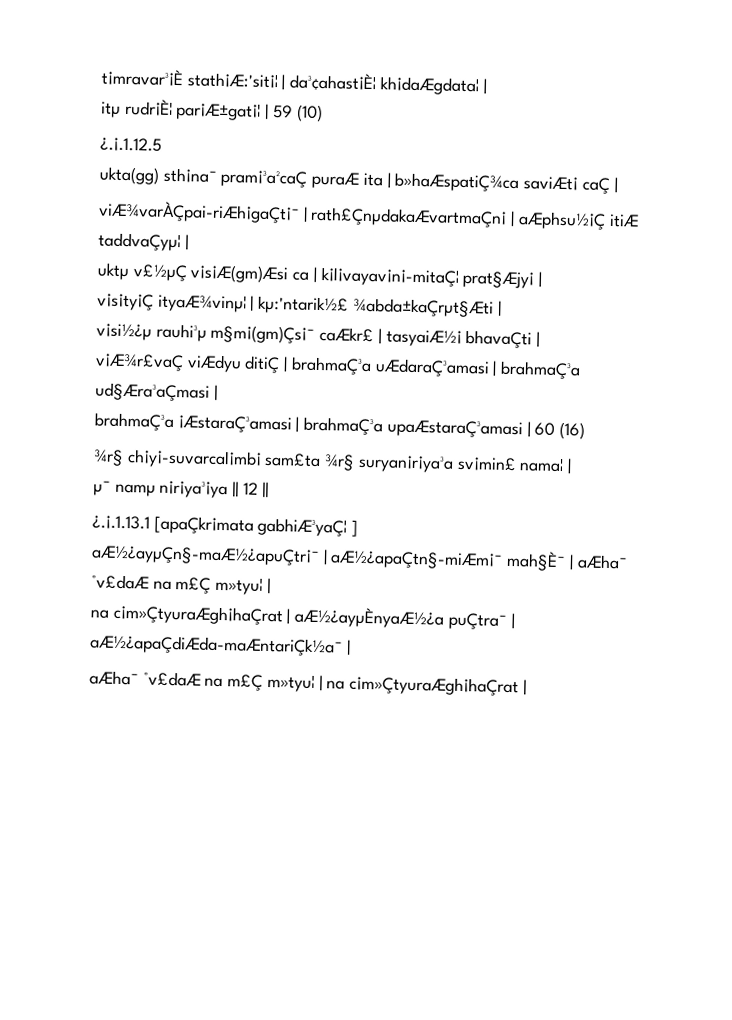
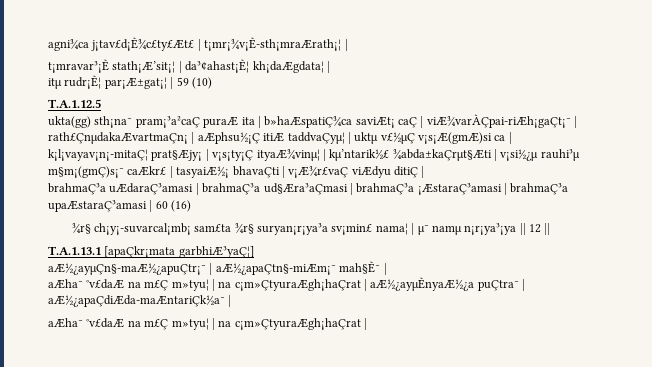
- t¡mravar³¡È stath¡Æ:'sit¡¦ | da³¢ahast¡È¦ kh¡daÆgdata¦ |
+ agni¾ca j¡tav£d¡È¾c£ty£Æt£ | t¡mr¡¾v¡È-sth¡mraÆrath¡¦ |
+ t¡mravar³¡È stath¡Æ’sit¡¦ | da³¢ahast¡È¦ kh¡daÆgdata¦ |
- ¿.¡.1.12.5
+ T.A.1.12.5
- ukta(gg) sth¡na¯ pram¡³a²caÇ puraÆ ita | b»haÆspatiÇ¾ca saviÆt¡ caÇ |
- viÆ¾varÀÇpai-riÆh¡gaÇt¡¯ | rath£ÇnµdakaÆvartmaÇn¡ | aÆphsu½¡Ç itiÆ taddvaÇyµ¦ |
- uktµ v£½µÇ v¡s¡Æ(gm)Æsi ca | k¡l¡vayav¡n¡-mitaÇ¦ prat§Æjy¡ |
- v¡s¡ty¡Ç ityaÆ¾vinµ¦ | kµ:'ntarik½£ ¾abda±kaÇrµt§Æti |
- v¡si½¿µ rauhi³µ m§m¡(gm)Çs¡¯ caÆkr£ | tasyaiÆ½¡ bhavaÇti |
- v¡Æ¾r£vaÇ viÆdyu ditiÇ | brahmaÇ³a uÆdaraÇ³amasi | brahmaÇ³a ud§Æra³aÇmasi |
- brahmaÇ³a ¡ÆstaraÇ³amasi | brahmaÇ³a upaÆstaraÇ³amasi | 60 (16)
+ ukta(gg) sth¡na¯ pram¡³a²caÇ puraÆ ita | b»haÆspatiÇ¾ca saviÆt¡ caÇ | viÆ¾varÀÇpai-riÆh¡gaÇt¡¯ | rath£ÇnµdakaÆvartmaÇn¡ | aÆphsu½¡Ç itiÆ taddvaÇyµ¦ | uktµ v£½µÇ v¡s¡Æ(gmÆ)si ca | k¡l¡vayav¡n¡-mitaÇ¦ prat§Æjy¡ | v¡s¡ty¡Ç ityaÆ¾vinµ¦ | kµ’ntarik½£ ¾abda±kaÇrµt§Æti | v¡si½¿µ rauhi³µ m§m¡(gmÇ)s¡¯ caÆkr£ | tasyaiÆ½¡ bhavaÇti | v¡Æ¾r£vaÇ viÆdyu ditiÇ |
+ brahmaÇ³a uÆdaraÇ³amasi | brahmaÇ³a ud§Æra³aÇmasi | brahmaÇ³a ¡ÆstaraÇ³amasi | brahmaÇ³a upaÆstaraÇ³amasi | 60 (16)
- ¾r§ ch¡y¡-suvarcal¡mb¡ sam£ta ¾r§ suryan¡r¡ya³a sv¡min£ nama¦ |
- µ¯ namµ n¡r¡ya³¡ya || 12 ||
+ ¾r§ ch¡y¡-suvarcal¡mb¡ sam£ta ¾r§ suryan¡r¡ya³a sv¡min£ nama¦ | µ¯ namµ n¡r¡ya³¡ya || 12 ||
- ¿.¡.1.13.1 [apaÇkr¡mata gabhiÆ³yaÇ¦ ]
+ T.A.1.13.1 [apaÇkr¡mata garbhiÆ³yaÇ¦]
- aÆ½¿ayµÇn§-maÆ½¿apuÇtr¡¯ | aÆ½¿apaÇtn§-miÆm¡¯ mah§È¯ | aÆha¯ °v£daÆ na m£Ç m»tyu¦ |
- na c¡m»ÇtyuraÆgh¡haÇrat | aÆ½¿ayµÈnyaÆ½¿a puÇtra¯ | aÆ½¿apaÇdiÆda-maÆntariÇk½a¯ |
+ aÆ½¿ayµÇn§-maÆ½¿apuÇtr¡¯ | aÆ½¿apaÇtn§-miÆm¡¯ mah§È¯ |
+ aÆha¯ °v£daÆ na m£Ç m»tyu¦ | na c¡m»ÇtyuraÆgh¡haÇrat | aÆ½¿ayµÈnyaÆ½¿a puÇtra¯ | aÆ½¿apaÇdiÆda-maÆntariÇk½a¯ |

